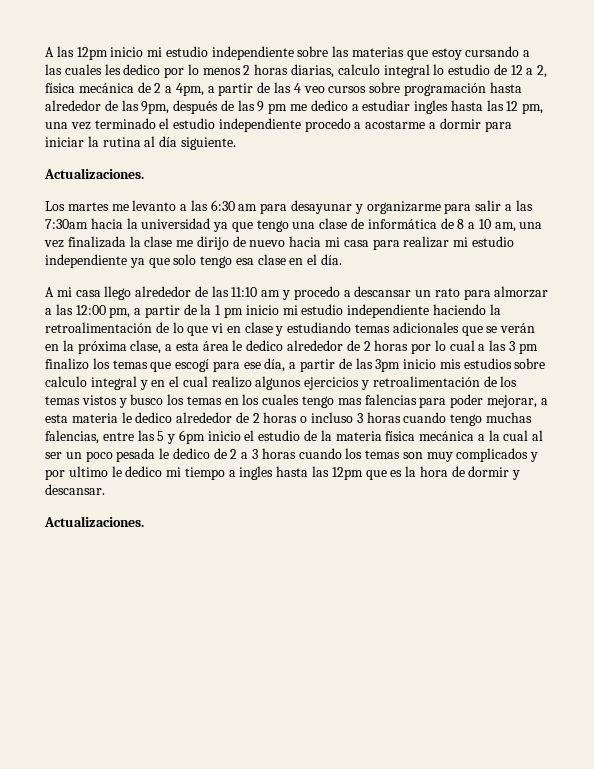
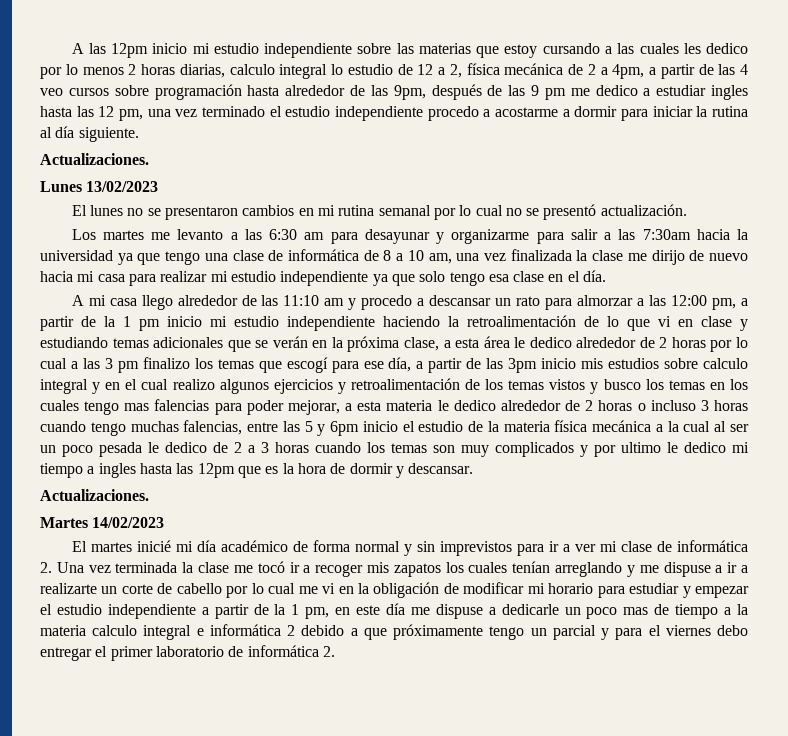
+ Lunes 13/02/2023
+ El lunes no se presentaron cambios en mi rutina semanal por lo cual no se presentó actualización.
+ Martes 14/02/2023
+ El martes inicié mi día académico de forma normal y sin imprevistos para ir a ver mi clase de informática 2. Una vez terminada la clase me tocó ir a recoger mis zapatos los cuales tenían arreglando y me dispuse a ir a realizarte un corte de cabello por lo cual me vi en la obligación de modificar mi horario para estudiar y empezar el estudio independiente a partir de la 1 pm, en este día me dispuse a dedicarle un poco mas de tiempo a la materia calculo integral e informática 2 debido a que próximamente tengo un parcial y para el viernes debo entregar el primer laboratorio de informática 2.

